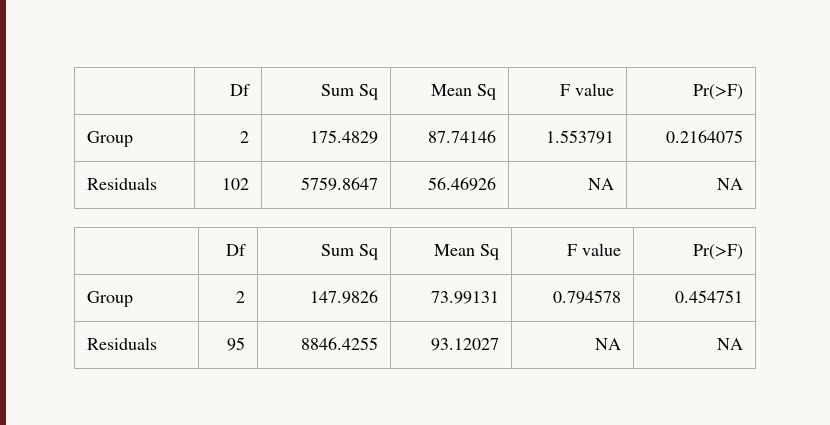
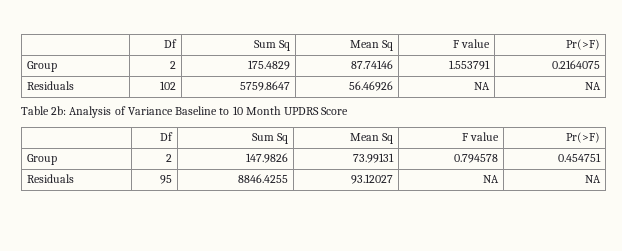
+ Table 2b: Analysis of Variance Baseline to 10 Month UPDRS Score

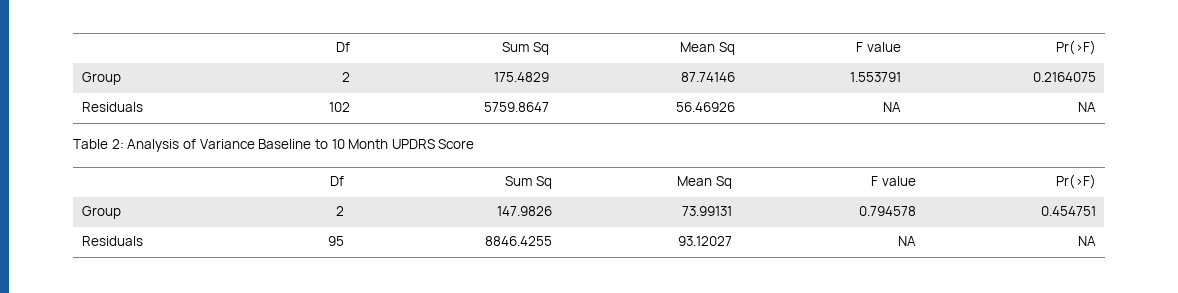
- Table 2b: Analysis of Variance Baseline to 10 Month UPDRS Score
+ Table 2: Analysis of Variance Baseline to 10 Month UPDRS Score

